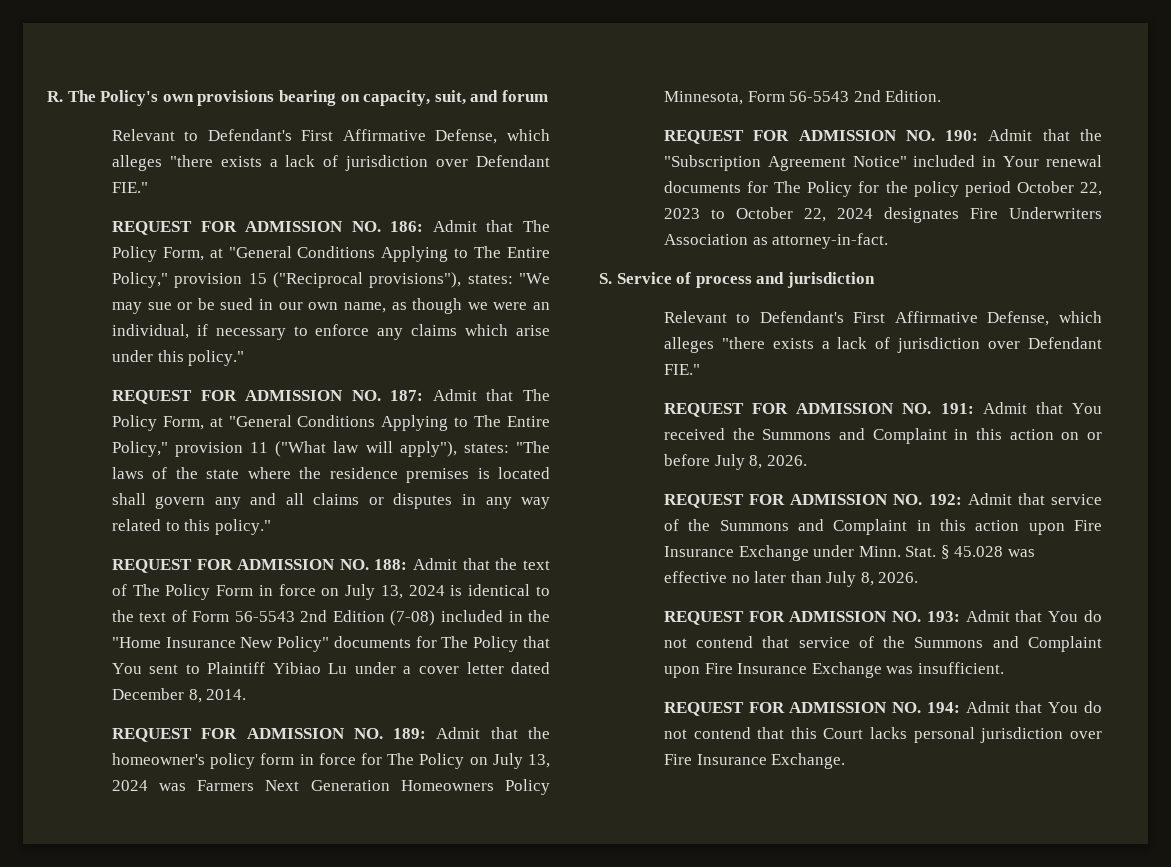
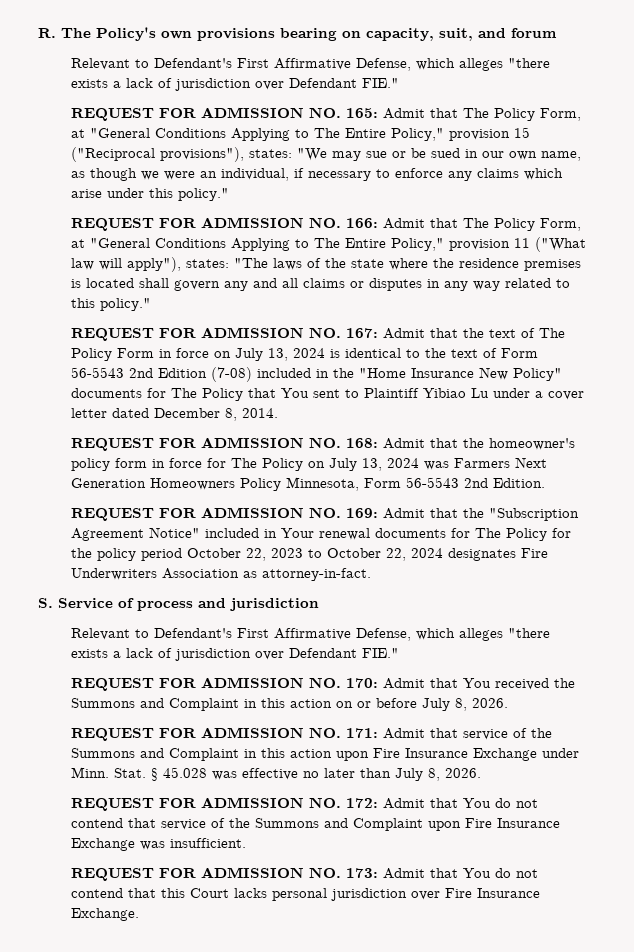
- REQUEST FOR ADMISSION NO. 186: Admit that The Policy Form, at "General Conditions Applying to The Entire Policy," provision 15 ("Reciprocal provisions"), states: "We may sue or be sued in our own name, as though we were an individual, if necessary to enforce any claims which arise under this policy."
+ REQUEST FOR ADMISSION NO. 165: Admit that The Policy Form, at "General Conditions Applying to The Entire Policy," provision 15 ("Reciprocal provisions"), states: "We may sue or be sued in our own name, as though we were an individual, if necessary to enforce any claims which arise under this policy."
- REQUEST FOR ADMISSION NO. 187: Admit that The Policy Form, at "General Conditions Applying to The Entire Policy," provision 11 ("What law will apply"), states: "The laws of the state where the residence premises is located shall govern any and all claims or disputes in any way related to this policy."
+ REQUEST FOR ADMISSION NO. 166: Admit that The Policy Form, at "General Conditions Applying to The Entire Policy," provision 11 ("What law will apply"), states: "The laws of the state where the residence premises is located shall govern any and all claims or disputes in any way related to this policy."
- REQUEST FOR ADMISSION NO. 188: Admit that the text of The Policy Form in force on July 13, 2024 is identical to the text of Form 56-5543 2nd Edition (7-08) included in the "Home Insurance New Policy" documents for The Policy that You sent to Plaintiff Yibiao Lu under a cover letter dated December 8, 2014.
+ REQUEST FOR ADMISSION NO. 167: Admit that the text of The Policy Form in force on July 13, 2024 is identical to the text of Form 56-5543 2nd Edition (7-08) included in the "Home Insurance New Policy" documents for The Policy that You sent to Plaintiff Yibiao Lu under a cover letter dated December 8, 2014.
- REQUEST FOR ADMISSION NO. 189: Admit that the homeowner's policy form in force for The Policy on July 13, 2024 was Farmers Next Generation Homeowners Policy Minnesota, Form 56-5543 2nd Edition.
+ REQUEST FOR ADMISSION NO. 168: Admit that the homeowner's policy form in force for The Policy on July 13, 2024 was Farmers Next Generation Homeowners Policy Minnesota, Form 56-5543 2nd Edition.
- REQUEST FOR ADMISSION NO. 190: Admit that the "Subscription Agreement Notice" included in Your renewal documents for The Policy for the policy period October 22, 2023 to October 22, 2024 designates Fire Underwriters Association as attorney-in-fact.
+ REQUEST FOR ADMISSION NO. 169: Admit that the "Subscription Agreement Notice" included in Your renewal documents for The Policy for the policy period October 22, 2023 to October 22, 2024 designates Fire Underwriters Association as attorney-in-fact.
- REQUEST FOR ADMISSION NO. 191: Admit that You received the Summons and Complaint in this action on or before July 8, 2026.
+ REQUEST FOR ADMISSION NO. 170: Admit that You received the Summons and Complaint in this action on or before July 8, 2026.
- REQUEST FOR ADMISSION NO. 192: Admit that service of the Summons and Complaint in this action upon Fire Insurance Exchange under Minn.
+ REQUEST FOR ADMISSION NO. 171: Admit that service of the Summons and Complaint in this action upon Fire Insurance Exchange under Minn.
- REQUEST FOR ADMISSION NO. 193: Admit that You do not contend that service of the Summons and Complaint upon Fire Insurance Exchange was insufficient.
+ REQUEST FOR ADMISSION NO. 172: Admit that You do not contend that service of the Summons and Complaint upon Fire Insurance Exchange was insufficient.
- REQUEST FOR ADMISSION NO. 194: Admit that You do not contend that this Court lacks personal jurisdiction over Fire Insurance Exchange.
+ REQUEST FOR ADMISSION NO. 173: Admit that You do not contend that this Court lacks personal jurisdiction over Fire Insurance Exchange.

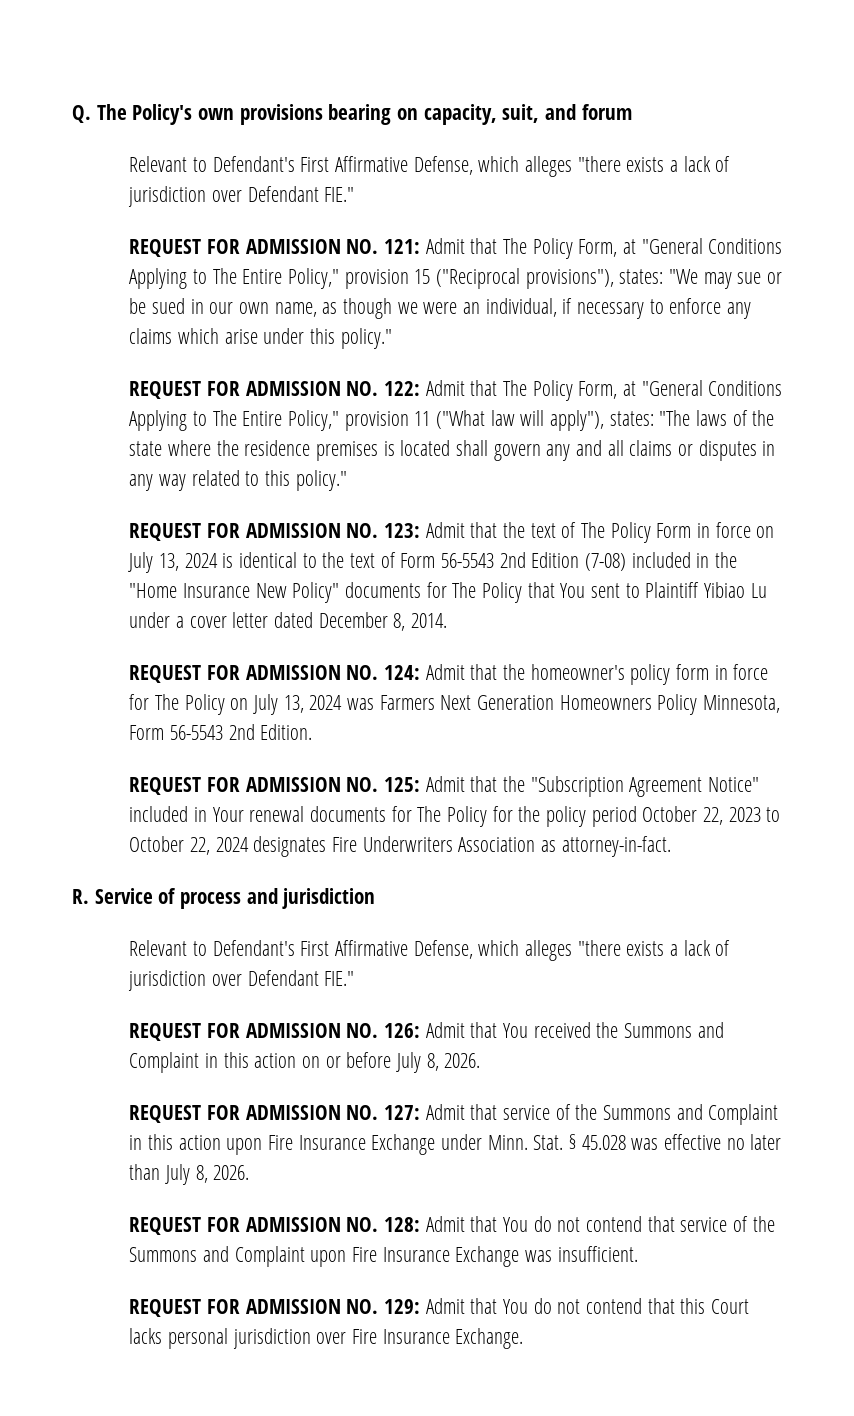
- R. The Policy's own provisions bearing on capacity, suit, and forum
+ Q. The Policy's own provisions bearing on capacity, suit, and forum
- REQUEST FOR ADMISSION NO. 165: Admit that The Policy Form, at "General Conditions Applying to The Entire Policy," provision 15 ("Reciprocal provisions"), states: "We may sue or be sued in our own name, as though we were an individual, if necessary to enforce any claims which arise under this policy."
+ REQUEST FOR ADMISSION NO. 121: Admit that The Policy Form, at "General Conditions Applying to The Entire Policy," provision 15 ("Reciprocal provisions"), states: "We may sue or be sued in our own name, as though we were an individual, if necessary to enforce any claims which arise under this policy."
- REQUEST FOR ADMISSION NO. 166: Admit that The Policy Form, at "General Conditions Applying to The Entire Policy," provision 11 ("What law will apply"), states: "The laws of the state where the residence premises is located shall govern any and all claims or disputes in any way related to this policy."
+ REQUEST FOR ADMISSION NO. 122: Admit that The Policy Form, at "General Conditions Applying to The Entire Policy," provision 11 ("What law will apply"), states: "The laws of the state where the residence premises is located shall govern any and all claims or disputes in any way related to this policy."
- REQUEST FOR ADMISSION NO. 167: Admit that the text of The Policy Form in force on July 13, 2024 is identical to the text of Form 56-5543 2nd Edition (7-08) included in the "Home Insurance New Policy" documents for The Policy that You sent to Plaintiff Yibiao Lu under a cover letter dated December 8, 2014.
+ REQUEST FOR ADMISSION NO. 123: Admit that the text of The Policy Form in force on July 13, 2024 is identical to the text of Form 56-5543 2nd Edition (7-08) included in the "Home Insurance New Policy" documents for The Policy that You sent to Plaintiff Yibiao Lu under a cover letter dated December 8, 2014.
- REQUEST FOR ADMISSION NO. 168: Admit that the homeowner's policy form in force for The Policy on July 13, 2024 was Farmers Next Generation Homeowners Policy Minnesota, Form 56-5543 2nd Edition.
+ REQUEST FOR ADMISSION NO. 124: Admit that the homeowner's policy form in force for The Policy on July 13, 2024 was Farmers Next Generation Homeowners Policy Minnesota, Form 56-5543 2nd Edition.
- REQUEST FOR ADMISSION NO. 169: Admit that the "Subscription Agreement Notice" included in Your renewal documents for The Policy for the policy period October 22, 2023 to October 22, 2024 designates Fire Underwriters Association as attorney-in-fact.
+ REQUEST FOR ADMISSION NO. 125: Admit that the "Subscription Agreement Notice" included in Your renewal documents for The Policy for the policy period October 22, 2023 to October 22, 2024 designates Fire Underwriters Association as attorney-in-fact.
- S. Service of process and jurisdiction
+ R. Service of process and jurisdiction
- REQUEST FOR ADMISSION NO. 170: Admit that You received the Summons and Complaint in this action on or before July 8, 2026.
+ REQUEST FOR ADMISSION NO. 126: Admit that You received the Summons and Complaint in this action on or before July 8, 2026.
- REQUEST FOR ADMISSION NO. 171: Admit that service of the Summons and Complaint in this action upon Fire Insurance Exchange under Minn.
+ REQUEST FOR ADMISSION NO. 127: Admit that service of the Summons and Complaint in this action upon Fire Insurance Exchange under Minn.
- REQUEST FOR ADMISSION NO. 172: Admit that You do not contend that service of the Summons and Complaint upon Fire Insurance Exchange was insufficient.
+ REQUEST FOR ADMISSION NO. 128: Admit that You do not contend that service of the Summons and Complaint upon Fire Insurance Exchange was insufficient.
- REQUEST FOR ADMISSION NO. 173: Admit that You do not contend that this Court lacks personal jurisdiction over Fire Insurance Exchange.
+ REQUEST FOR ADMISSION NO. 129: Admit that You do not contend that this Court lacks personal jurisdiction over Fire Insurance Exchange.

